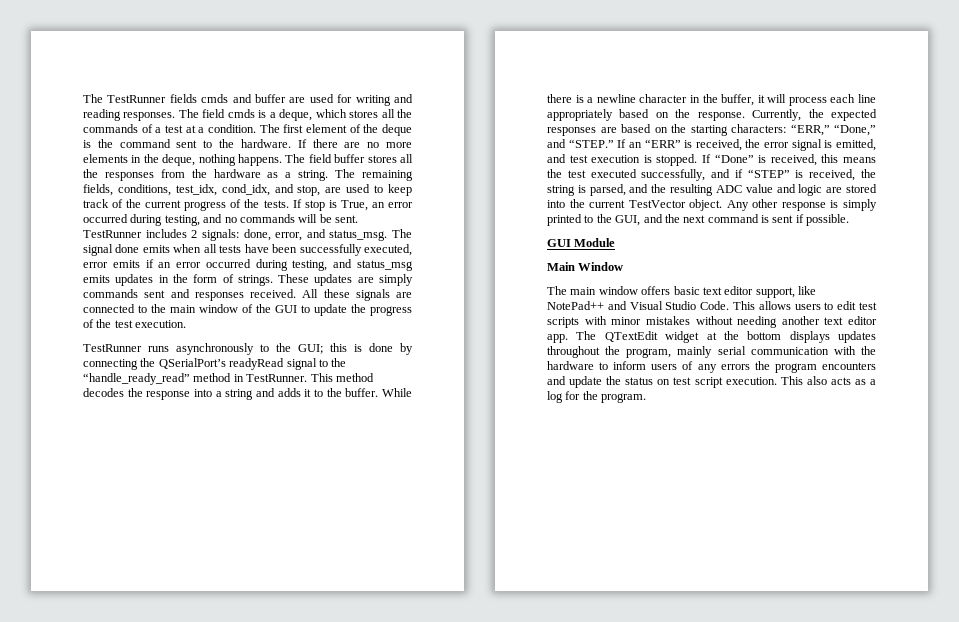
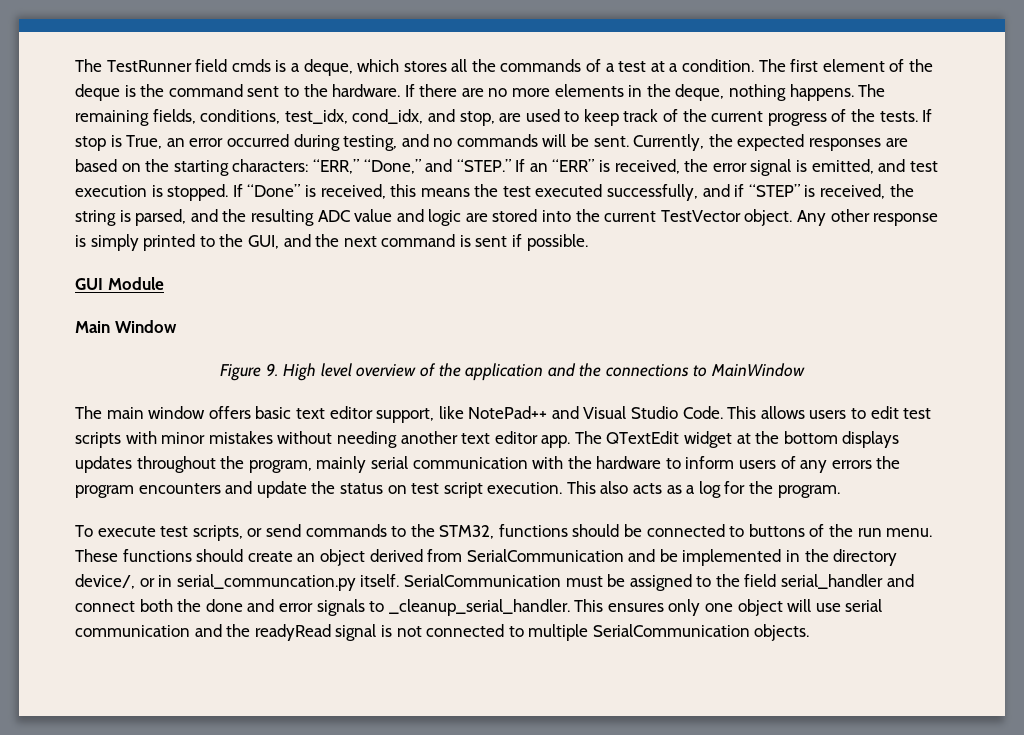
- The TestRunner fields cmds and buffer are used for writing and reading responses. The field cmds is a deque, which stores all the commands of a test at a condition.
+ The TestRunner field cmds is a deque, which stores all the commands of a test at a condition.
- The field buffer stores all the responses from the hardware as a string. The remaining fields, conditions, test_idx, cond_idx, and stop, are used to keep track of the current progress of the tests.
+ The remaining fields, conditions, test_idx, cond_idx, and stop, are used to keep track of the current progress of the tests.
- TestRunner includes 2 signals: done, error, and status_msg. The signal done emits when all tests have been successfully executed, error emits if an error occurred during testing, and status_msg emits updates in the form of strings. These updates are simply commands sent and responses received. All these signals are connected to the main window of the GUI to update the progress of the test execution.
- TestRunner runs asynchronously to the GUI; this is done by connecting the QSerialPort’s readyRead signal to the “handle_ready_read” method in TestRunner. This method decodes the response into a string and adds it to the buffer. While there is a newline character in the buffer, it will process each line appropriately based on the response.
+ Figure 9. High level overview of the application and the connections to MainWindow
+ To execute test scripts, or send commands to the STM32, functions should be connected to buttons of the run menu. These functions should create an object derived from SerialCommunication and be implemented in the directory device/, or in serial_communcation.py itself. SerialCommunication must be assigned to the field serial_handler and connect both the done and error signals to _cleanup_serial_handler. This ensures only one object will use serial communication and the readyRead signal is not connected to multiple SerialCommunication objects.

